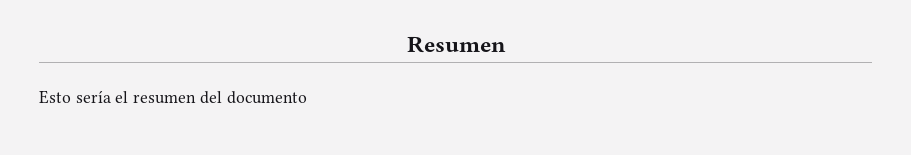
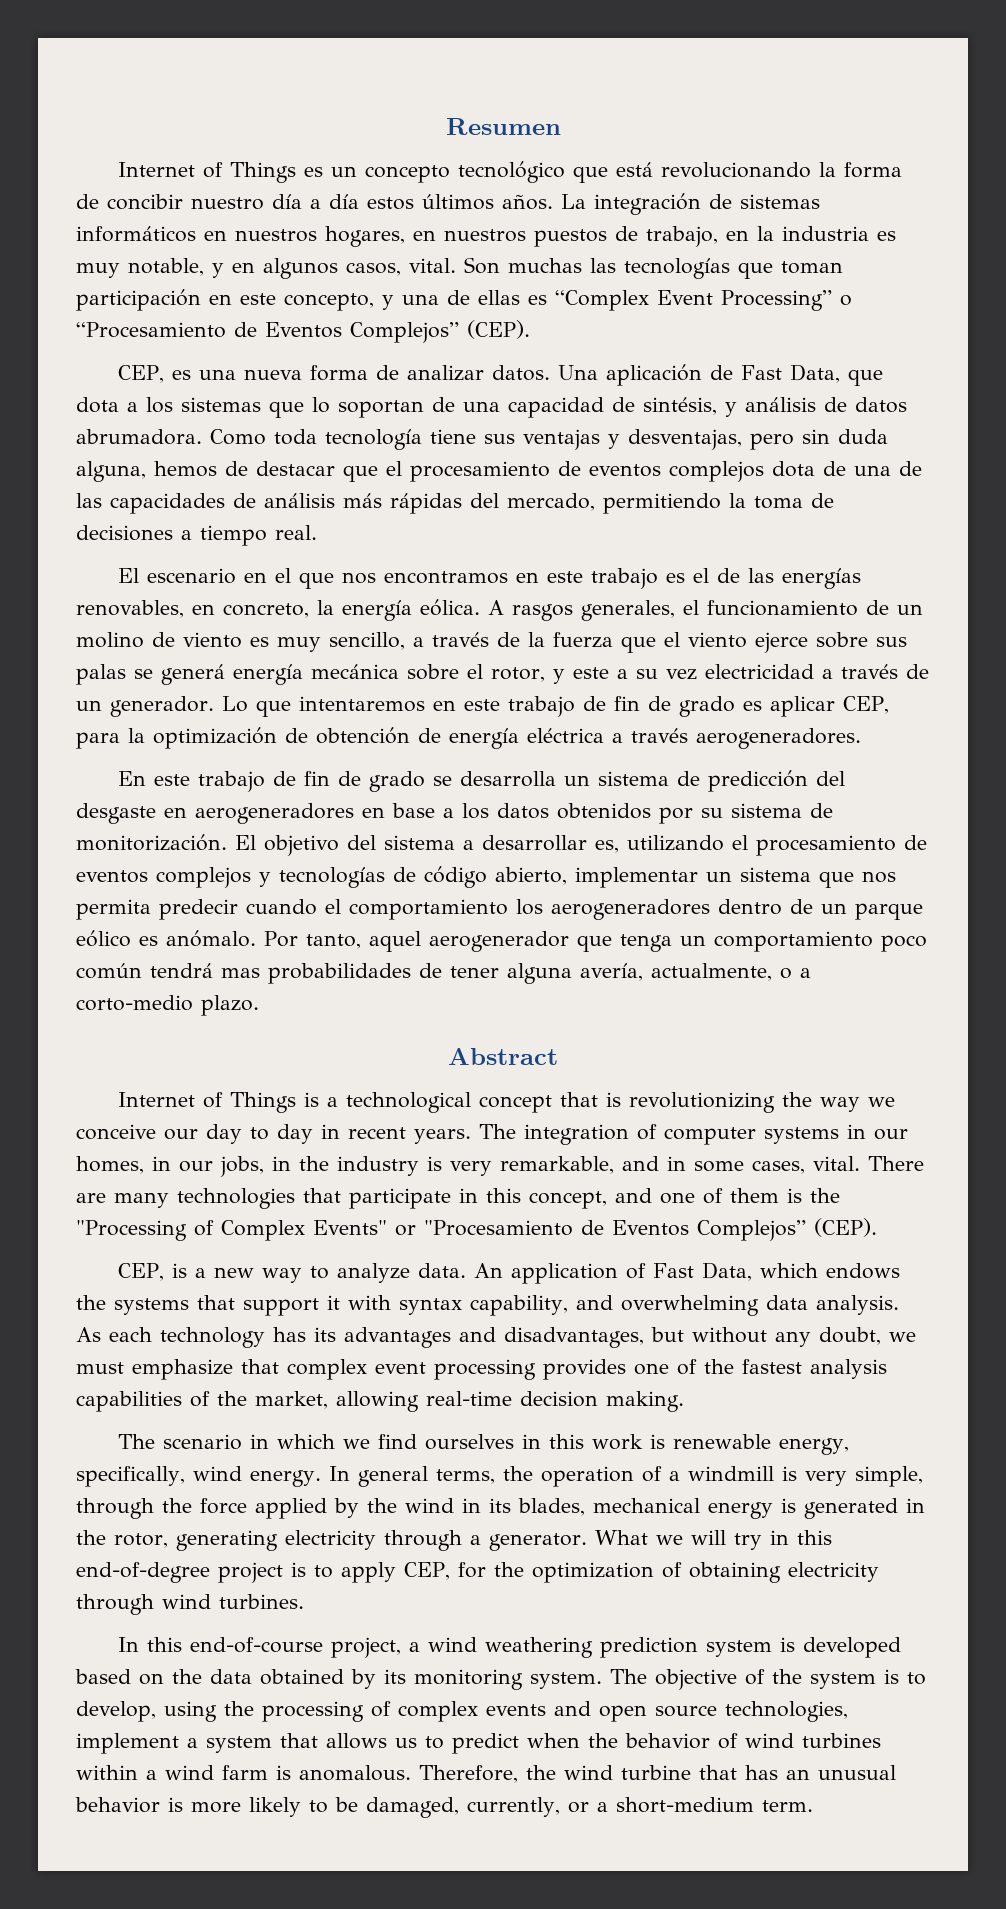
- Esto sería el resumen del documento
+ Internet of Things es un concepto tecnológico que está revolucionando la forma de concibir nuestro día a día estos últimos años. La integración de sistemas informáticos en nuestros hogares, en nuestros puestos de trabajo, en la industria es muy notable, y en algunos casos, vital. Son muchas las tecnologías que toman participación en este concepto, y una de ellas es “Complex Event Processing” o “Procesamiento de Eventos Complejos” (CEP).
+ CEP, es una nueva forma de analizar datos. Una aplicación de Fast Data, que dota a los sistemas que lo soportan de una capacidad de sintésis, y análisis de datos abrumadora. Como toda tecnología tiene sus ventajas y desventajas, pero sin duda alguna, hemos de destacar que el procesamiento de eventos complejos dota de una de las capacidades de análisis más rápidas del mercado, permitiendo la toma de decisiones a tiempo real.
+ El escenario en el que nos encontramos en este trabajo es el de las energías renovables, en concreto, la energía eólica. A rasgos generales, el funcionamiento de un molino de viento es muy sencillo, a través de la fuerza que el viento ejerce sobre sus palas se generá energía mecánica sobre el rotor, y este a su vez electricidad a través de un generador. Lo que intentaremos en este trabajo de fin de grado es aplicar CEP, para la optimización de obtención de energía eléctrica a través aerogeneradores.
+ En este trabajo de fin de grado se desarrolla un sistema de predicción del desgaste en aerogeneradores en base a los datos obtenidos por su sistema de monitorización. El objetivo del sistema a desarrollar es, utilizando el procesamiento de eventos complejos y tecnologías de código abierto, implementar un sistema que nos permita predecir cuando el comportamiento los aerogeneradores dentro de un parque eólico es anómalo. Por tanto, aquel aerogenerador que tenga un comportamiento poco común tendrá mas probabilidades de tener alguna avería, actualmente, o a corto-medio plazo.
+ Abstract
+ Internet of Things is a technological concept that is revolutionizing the way we conceive our day to day in recent years. The integration of computer systems in our homes, in our jobs, in the industry is very remarkable, and in some cases, vital. There are many technologies that participate in this concept, and one of them is the "Processing of Complex Events" or "Procesamiento de Eventos Complejos” (CEP).
+ CEP, is a new way to analyze data. An application of Fast Data, which endows the systems that support it with syntax capability, and overwhelming data analysis. As each technology has its advantages and disadvantages, but without any doubt, we must emphasize that complex event processing provides one of the fastest analysis capabilities of the market, allowing real-time decision making.
+ The scenario in which we find ourselves in this work is renewable energy, specifically, wind energy. In general terms, the operation of a windmill is very simple, through the force applied by the wind in its blades, mechanical energy is generated in the rotor, generating electricity through a generator. What we will try in this end-of-degree project is to apply CEP, for the optimization of obtaining electricity through wind turbines.
+ In this end-of-course project, a wind weathering prediction system is developed based on the data obtained by its monitoring system. The objective of the system is to develop, using the processing of complex events and open source technologies, implement a system that allows us to predict when the behavior of wind turbines within a wind farm is anomalous. Therefore, the wind turbine that has an unusual behavior is more likely to be damaged, currently, or a short-medium term.

